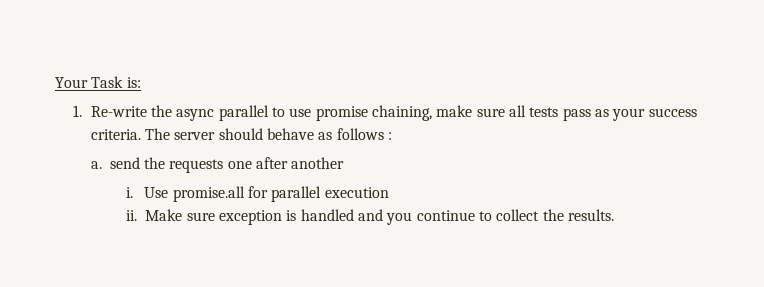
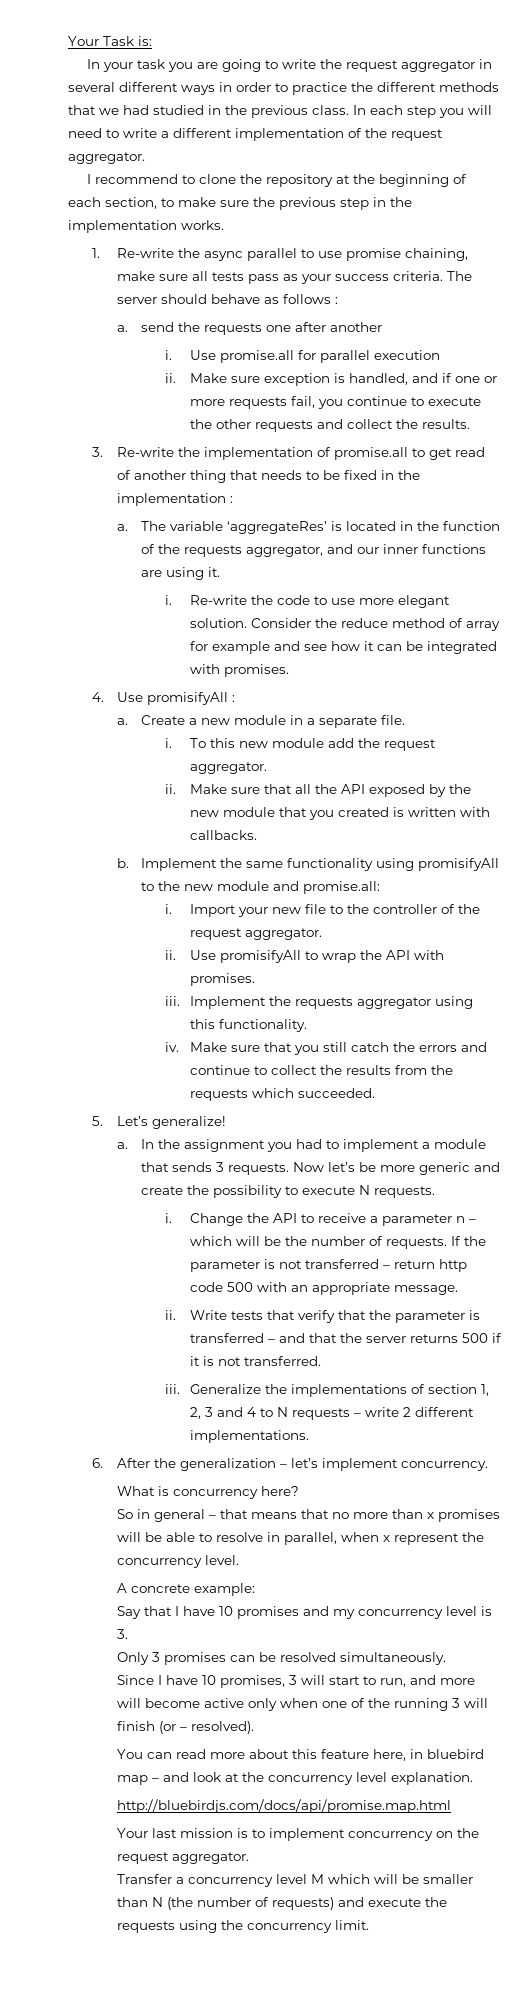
+ In your task you are going to write the request aggregator in several different ways in order to practice the different methods that we had studied in the previous class. In each step you will need to write a different implementation of the request aggregator.
+ I recommend to clone the repository at the beginning of each section, to make sure the previous step in the implementation works.
- Make sure exception is handled and you continue to collect the results.
+ Make sure exception is handled, and if one or more requests fail, you continue to execute the other requests and collect the results.
+ 3. Re-write the implementation of promise.all to get read of another thing that needs to be fixed in the implementation :
+ a. The variable ‘aggregateRes’ is located in the function of the requests aggregator, and our inner functions are using it.
+ i. Re-write the code to use more elegant solution. Consider the reduce method of array for example and see how it can be integrated with promises.
+ 4. Use promisifyAll :
+ a. Create a new module in a separate file.
+ i. To this new module add the request aggregator.
+ ii. Make sure that all the API exposed by the new module that you created is written with callbacks.
+ b. Implement the same functionality using promisifyAll to the new module and promise.all:
+ i. Import your new file to the controller of the request aggregator.
+ ii. Use promisifyAll to wrap the API with promises.
+ iii. Implement the requests aggregator using this functionality.
+ iv. Make sure that you still catch the errors and continue to collect the results from the requests which succeeded.
+ 5. Let’s generalize!
+ a. In the assignment you had to implement a module that sends 3 requests. Now let’s be more generic and create the possibility to execute N requests.
+ i. Change the API to receive a parameter n – which will be the number of requests. If the parameter is not transferred – return http code 500 with an appropriate message.
+ ii. Write tests that verify that the parameter is transferred – and that the server returns 500 if it is not transferred.
+ iii. Generalize the implementations of section 1, 2, 3 and 4 to N requests – write 2 different implementations.
+ 6. After the generalization – let’s implement concurrency.
+ What is concurrency here?
+ So in general – that means that no more than x promises will be able to resolve in parallel, when x represent the concurrency level.
+ A concrete example:
+ Say that I have 10 promises and my concurrency level is 3.
+ Only 3 promises can be resolved simultaneously.
+ Since I have 10 promises, 3 will start to run, and more will become active only when one of the running 3 will finish (or – resolved).
+ You can read more about this feature here, in bluebird map – and look at the concurrency level explanation.
+ http://bluebirdjs.com/docs/api/promise.map.html
+ Your last mission is to implement concurrency on the request aggregator.
+ Transfer a concurrency level M which will be smaller than N (the number of requests) and execute the requests using the concurrency limit.

